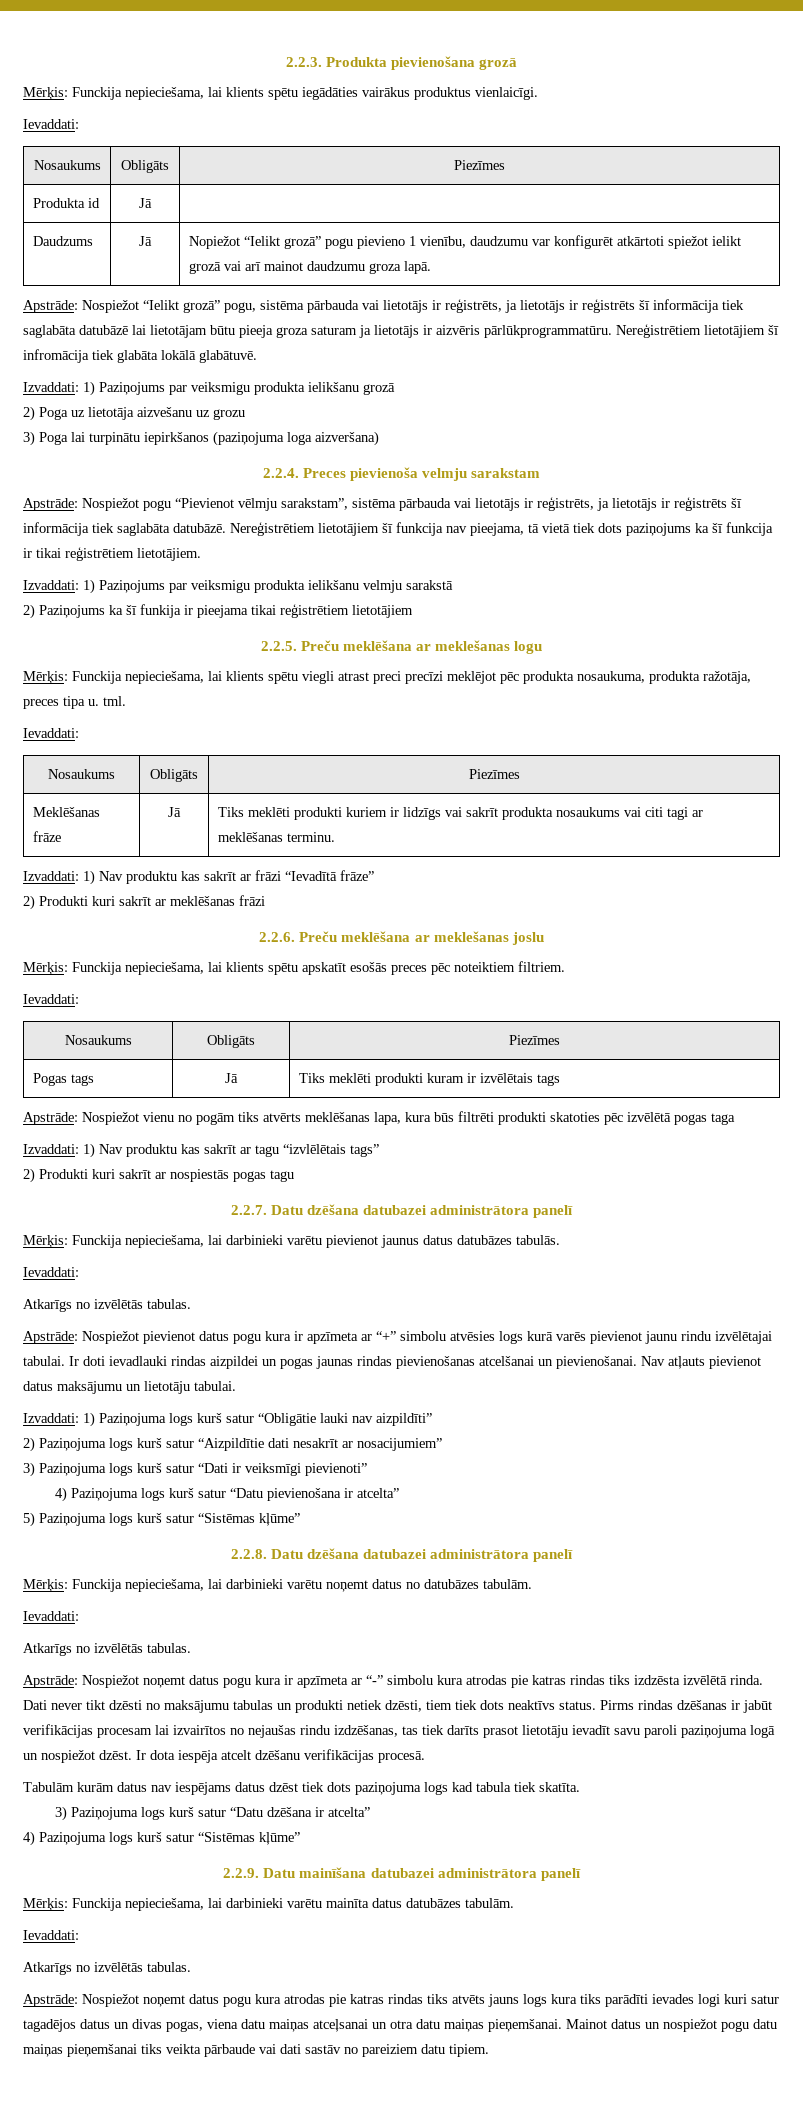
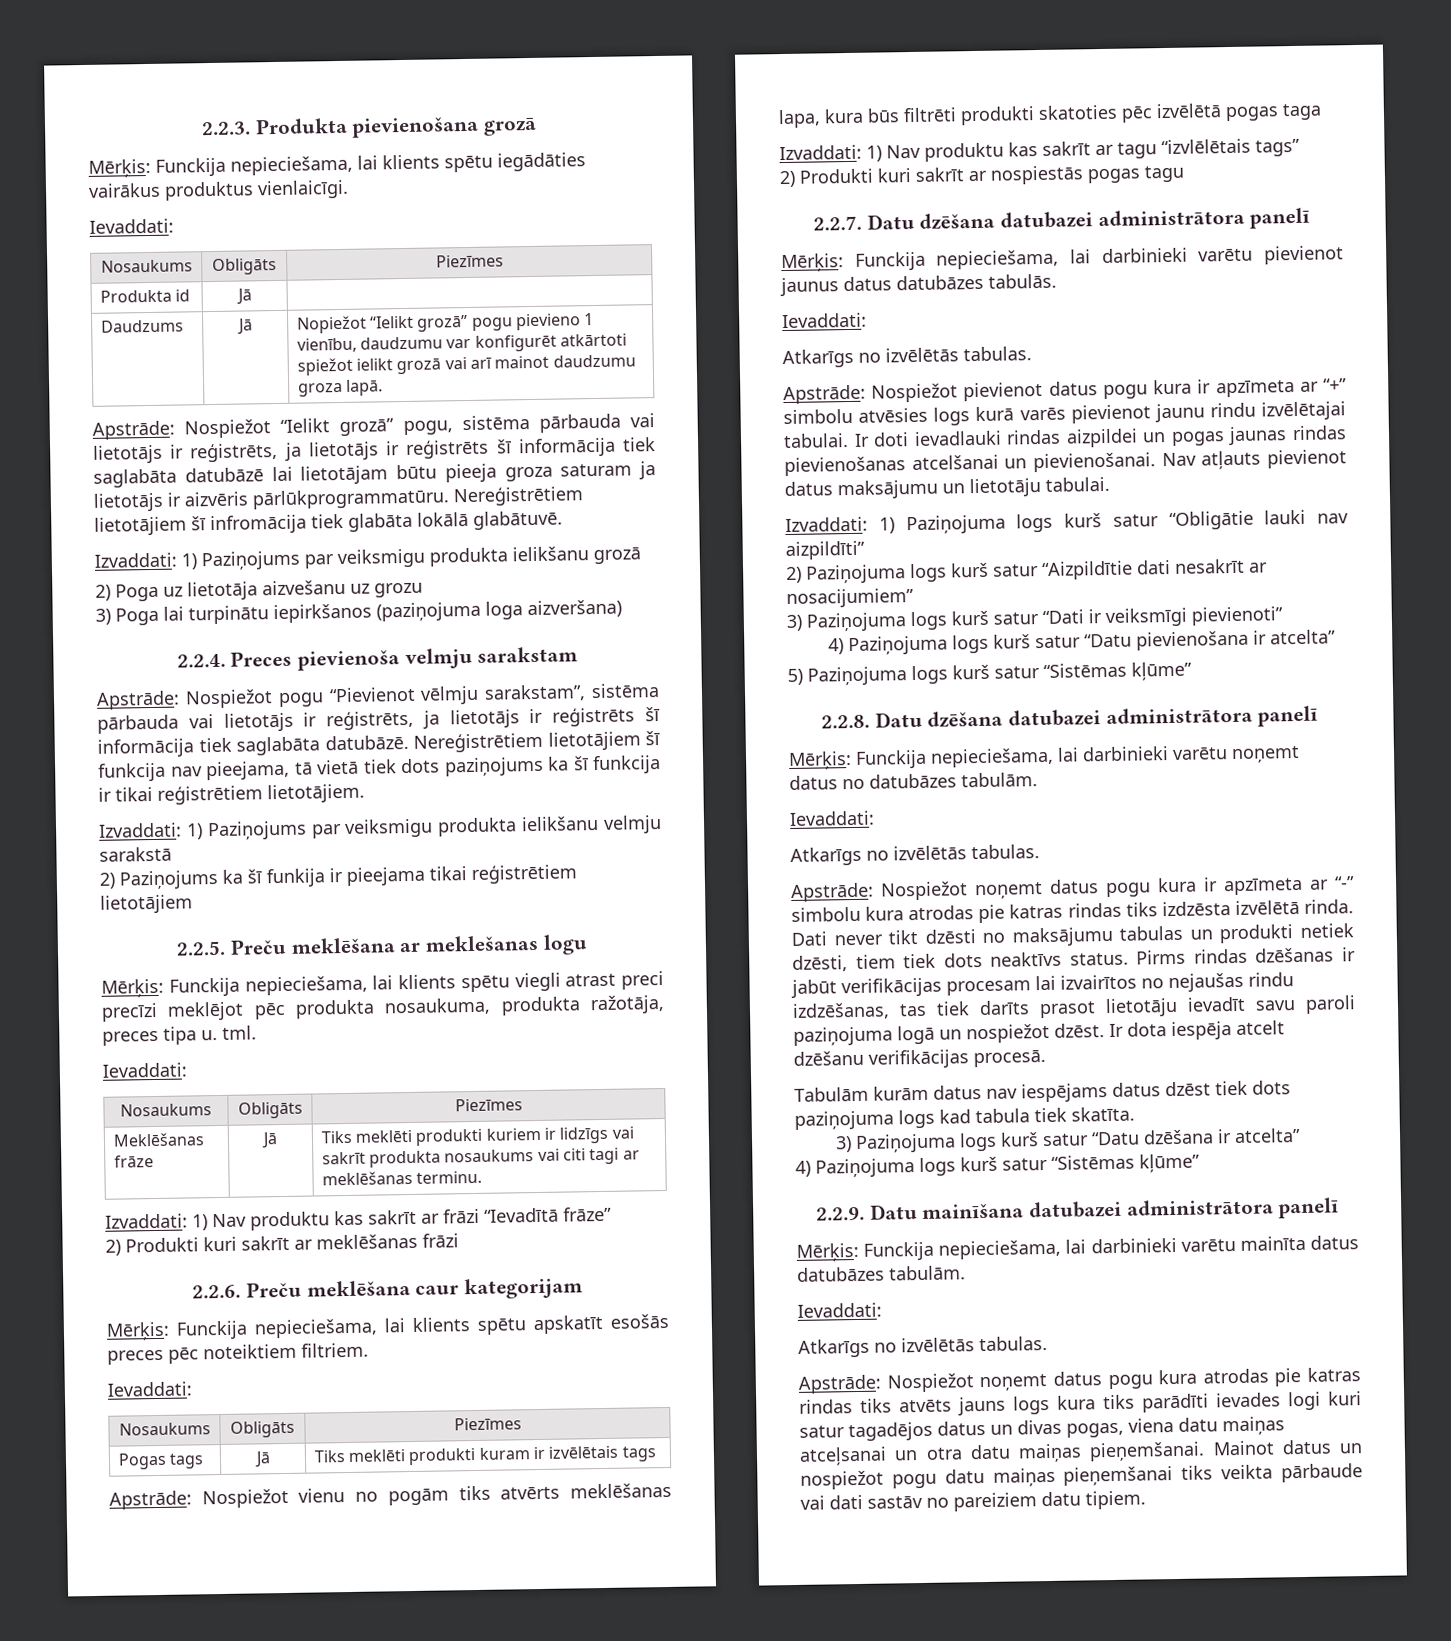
- 2.2.6. Preču meklēšana ar meklešanas joslu
+ 2.2.6. Preču meklēšana caur kategorijam

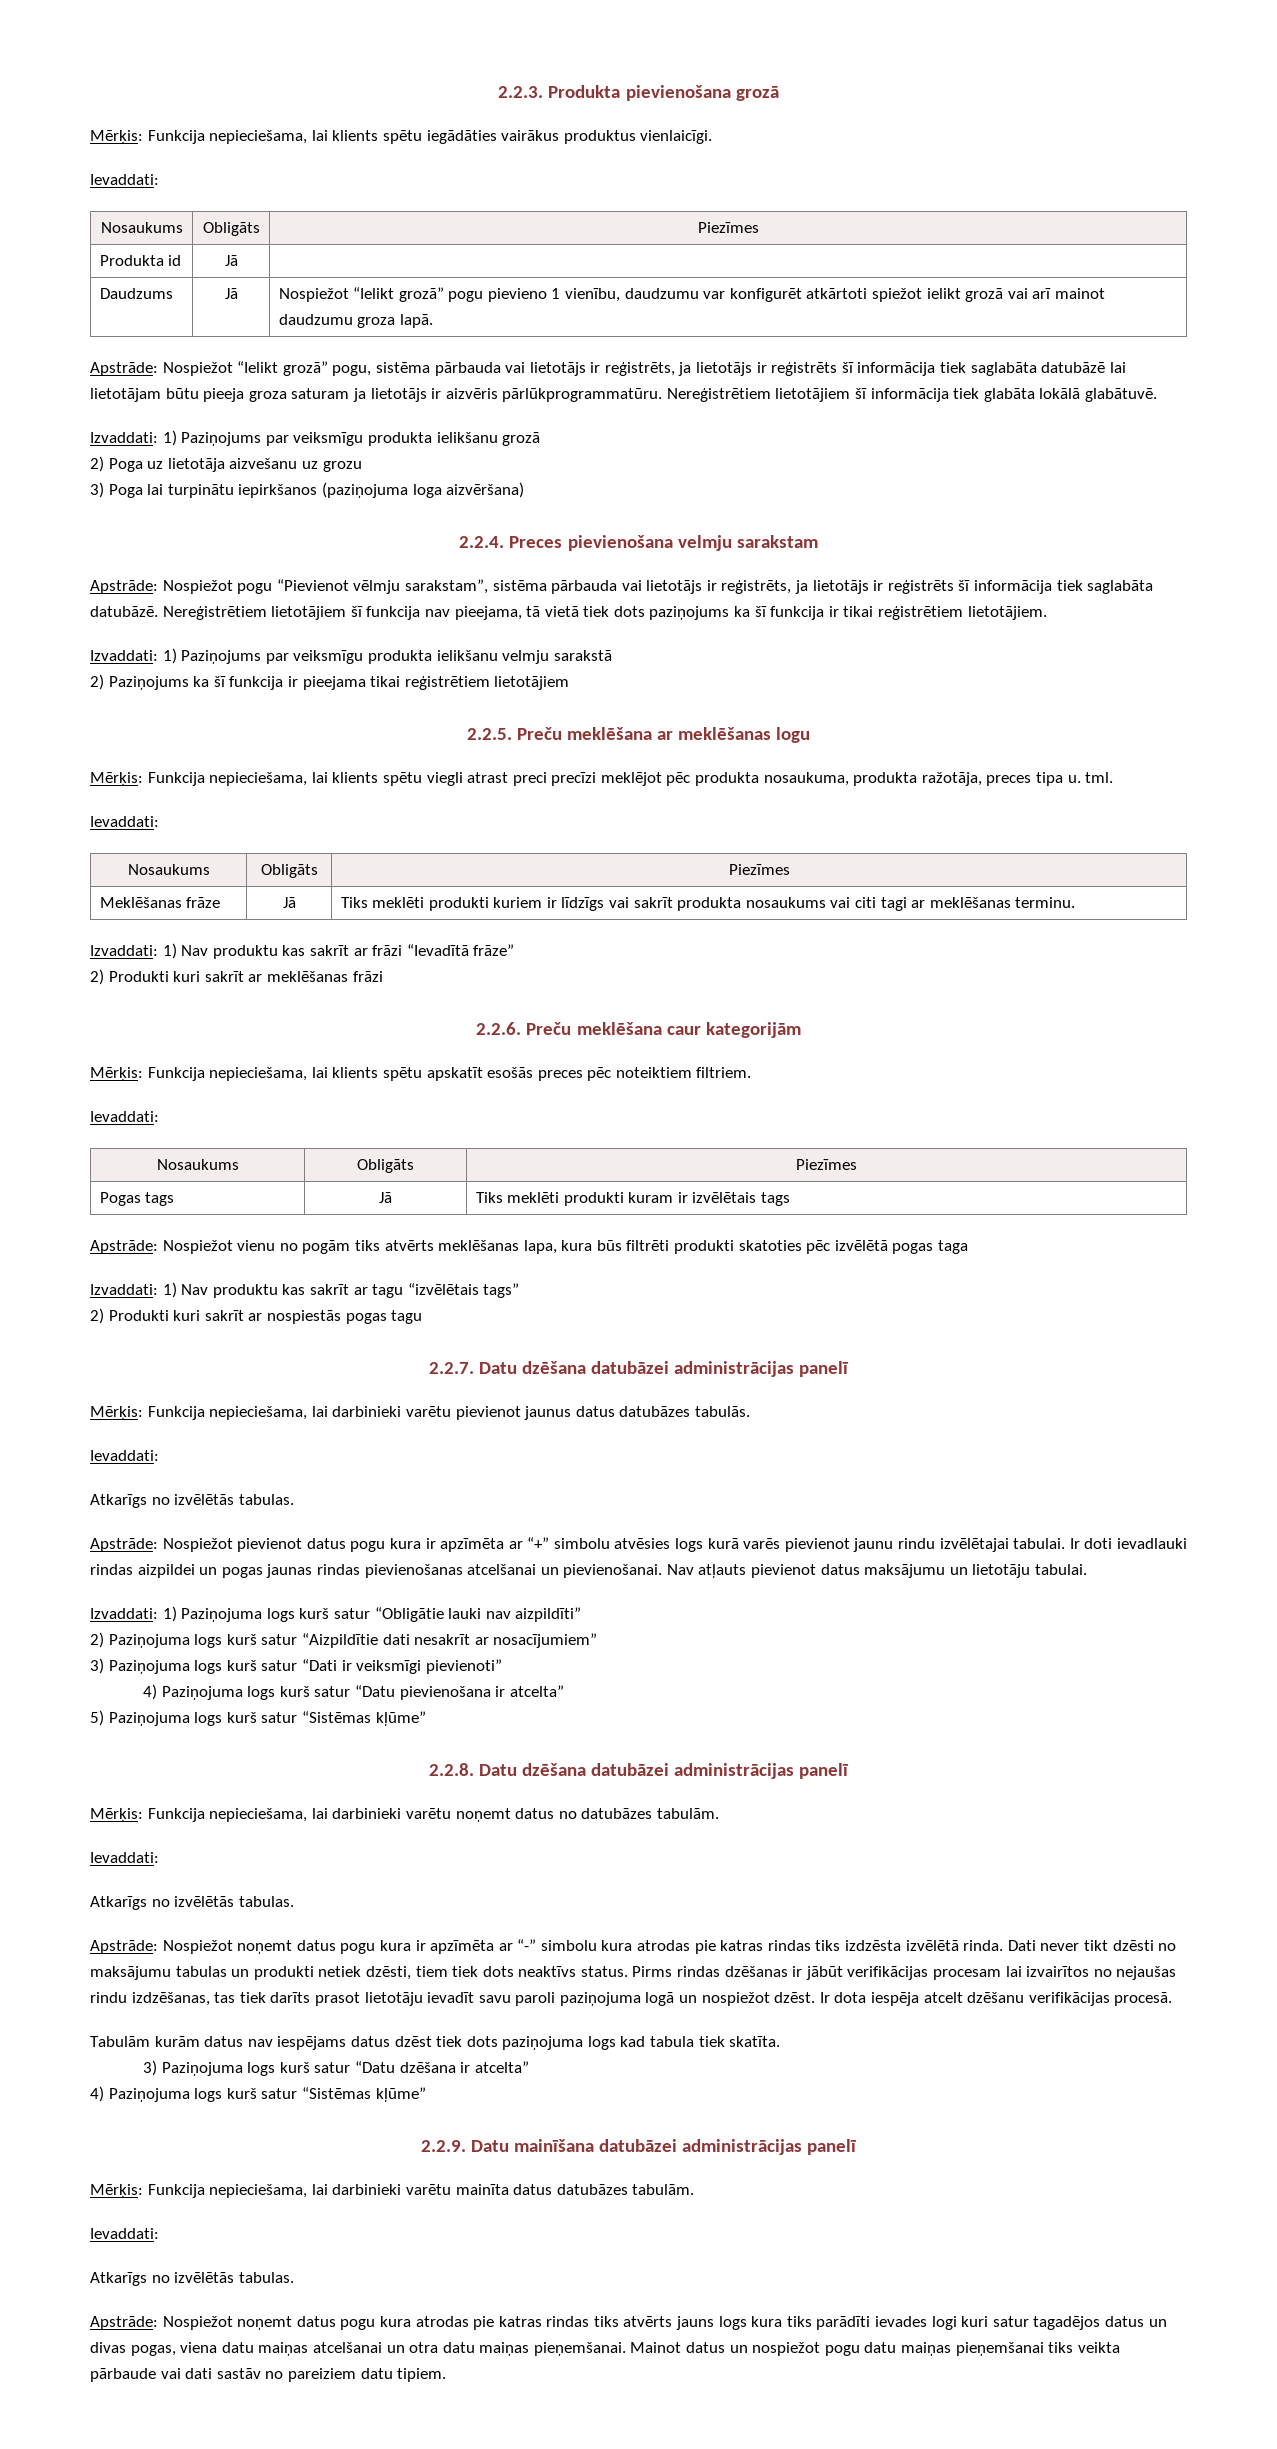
- Mērķis: Funckija nepieciešama, lai klients spētu iegādāties vairākus produktus vienlaicīgi.
+ Mērķis: Funkcija nepieciešama, lai klients spētu iegādāties vairākus produktus vienlaicīgi.
- Daudzums | Jā | Nopiežot “Ielikt grozā” pogu pievieno 1 vienību, daudzumu var konfigurēt atkārtoti spiežot ielikt grozā vai arī mainot daudzumu groza lapā.
+ Daudzums | Jā | Nospiežot “Ielikt grozā” pogu pievieno 1 vienību, daudzumu var konfigurēt atkārtoti spiežot ielikt grozā vai arī mainot daudzumu groza lapā.
- Nereģistrētiem lietotājiem šī infromācija tiek glabāta lokālā glabātuvē.
+ Nereģistrētiem lietotājiem šī informācija tiek glabāta lokālā glabātuvē.
- Izvaddati: 1) Paziņojums par veiksmigu produkta ielikšanu grozā
+ Izvaddati: 1) Paziņojums par veiksmīgu produkta ielikšanu grozā
- 3) Poga lai turpinātu iepirkšanos (paziņojuma loga aizveršana)
+ 3) Poga lai turpinātu iepirkšanos (paziņojuma loga aizvēršana)
- 2.2.4. Preces pievienoša velmju sarakstam
+ 2.2.4. Preces pievienošana velmju sarakstam
- Izvaddati: 1) Paziņojums par veiksmigu produkta ielikšanu velmju sarakstā
+ Izvaddati: 1) Paziņojums par veiksmīgu produkta ielikšanu velmju sarakstā
- 2) Paziņojums ka šī funkija ir pieejama tikai reģistrētiem lietotājiem
+ 2) Paziņojums ka šī funkcija ir pieejama tikai reģistrētiem lietotājiem
- 2.2.5. Preču meklēšana ar meklešanas logu
+ 2.2.5. Preču meklēšana ar meklēšanas logu
- Mērķis: Funckija nepieciešama, lai klients spētu viegli atrast preci precīzi meklējot pēc produkta nosaukuma, produkta ražotāja, preces tipa u. tml.
+ Mērķis: Funkcija nepieciešama, lai klients spētu viegli atrast preci precīzi meklējot pēc produkta nosaukuma, produkta ražotāja, preces tipa u. tml.
- Meklēšanas frāze | Jā | Tiks meklēti produkti kuriem ir lidzīgs vai sakrīt produkta nosaukums vai citi tagi ar meklēšanas terminu.
+ Meklēšanas frāze | Jā | Tiks meklēti produkti kuriem ir līdzīgs vai sakrīt produkta nosaukums vai citi tagi ar meklēšanas terminu.
- 2.2.6. Preču meklēšana caur kategorijam
- Mērķis: Funckija nepieciešama, lai klients spētu apskatīt esošās preces pēc noteiktiem filtriem.
+ 2.2.6. Preču meklēšana caur kategorijām
+ Mērķis: Funkcija nepieciešama, lai klients spētu apskatīt esošās preces pēc noteiktiem filtriem.
- Izvaddati: 1) Nav produktu kas sakrīt ar tagu “izvlēlētais tags”
+ Izvaddati: 1) Nav produktu kas sakrīt ar tagu “izvēlētais tags”
- 2.2.7. Datu dzēšana datubazei administrātora panelī
- Mērķis: Funckija nepieciešama, lai darbinieki varētu pievienot jaunus datus datubāzes tabulās.
+ 2.2.7. Datu dzēšana datubāzei administrācijas panelī
+ Mērķis: Funkcija nepieciešama, lai darbinieki varētu pievienot jaunus datus datubāzes tabulās.
- Apstrāde: Nospiežot pievienot datus pogu kura ir apzīmeta ar “+” simbolu atvēsies logs kurā varēs pievienot jaunu rindu izvēlētajai tabulai.
+ Apstrāde: Nospiežot pievienot datus pogu kura ir apzīmēta ar “+” simbolu atvēsies logs kurā varēs pievienot jaunu rindu izvēlētajai tabulai.
- 2) Paziņojuma logs kurš satur “Aizpildītie dati nesakrīt ar nosacijumiem”
+ 2) Paziņojuma logs kurš satur “Aizpildītie dati nesakrīt ar nosacījumiem”
- 2.2.8. Datu dzēšana datubazei administrātora panelī
- Mērķis: Funckija nepieciešama, lai darbinieki varētu noņemt datus no datubāzes tabulām.
+ 2.2.8. Datu dzēšana datubāzei administrācijas panelī
+ Mērķis: Funkcija nepieciešama, lai darbinieki varētu noņemt datus no datubāzes tabulām.
- Apstrāde: Nospiežot noņemt datus pogu kura ir apzīmeta ar “-” simbolu kura atrodas pie katras rindas tiks izdzēsta izvēlētā rinda.
+ Apstrāde: Nospiežot noņemt datus pogu kura ir apzīmēta ar “-” simbolu kura atrodas pie katras rindas tiks izdzēsta izvēlētā rinda.
- Pirms rindas dzēšanas ir jabūt verifikācijas procesam lai izvairītos no nejaušas rindu izdzēšanas, tas tiek darīts prasot lietotāju ievadīt savu paroli paziņojuma logā un nospiežot dzēst.
+ Pirms rindas dzēšanas ir jābūt verifikācijas procesam lai izvairītos no nejaušas rindu izdzēšanas, tas tiek darīts prasot lietotāju ievadīt savu paroli paziņojuma logā un nospiežot dzēst.
- 2.2.9. Datu mainīšana datubazei administrātora panelī
- Mērķis: Funckija nepieciešama, lai darbinieki varētu mainīta datus datubāzes tabulām.
+ 2.2.9. Datu mainīšana datubāzei administrācijas panelī
+ Mērķis: Funkcija nepieciešama, lai darbinieki varētu mainīta datus datubāzes tabulām.
- Apstrāde: Nospiežot noņemt datus pogu kura atrodas pie katras rindas tiks atvēts jauns logs kura tiks parādīti ievades logi kuri satur tagadējos datus un divas pogas, viena datu maiņas atceļsanai un otra datu maiņas pieņemšanai.
+ Apstrāde: Nospiežot noņemt datus pogu kura atrodas pie katras rindas tiks atvērts jauns logs kura tiks parādīti ievades logi kuri satur tagadējos datus un divas pogas, viena datu maiņas atcelšanai un otra datu maiņas pieņemšanai.

